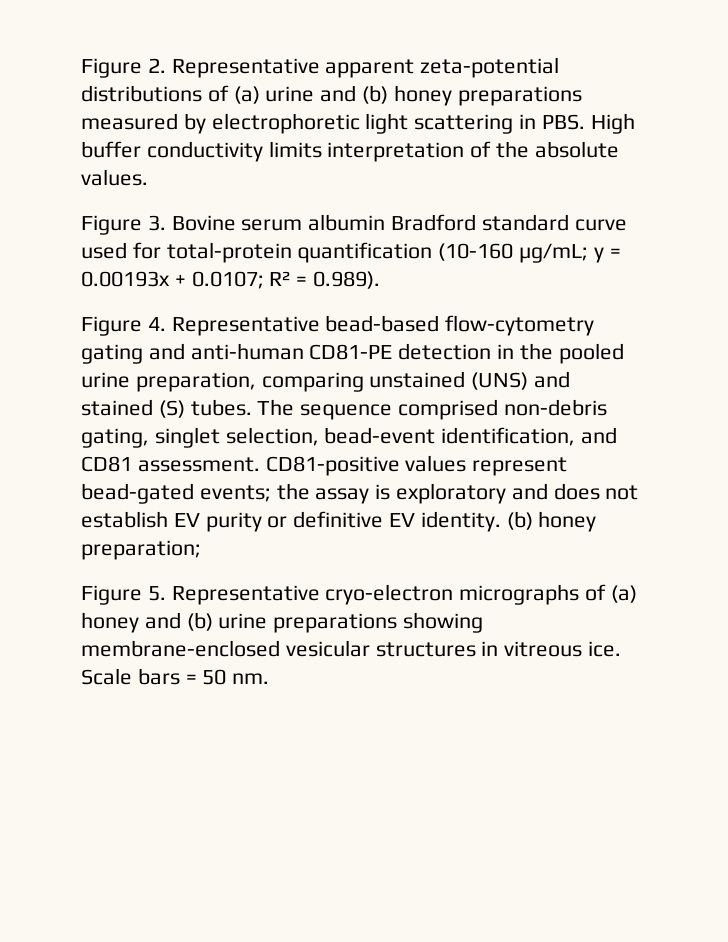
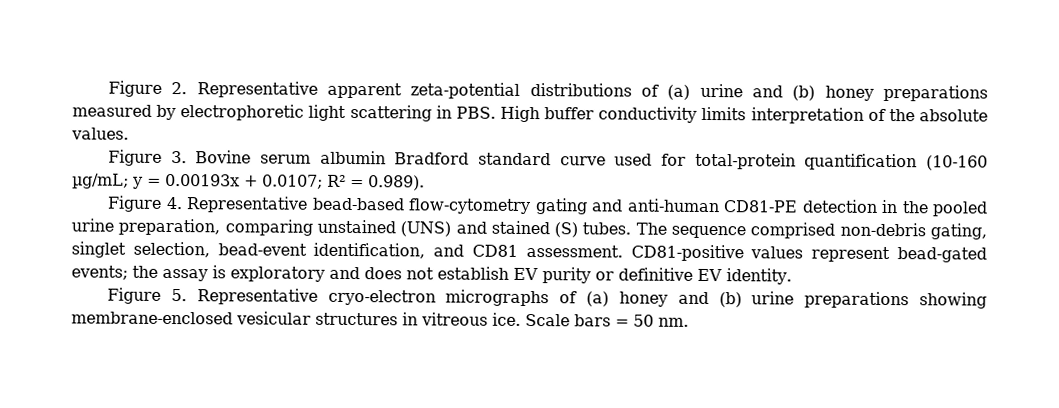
- (b) honey preparation;

